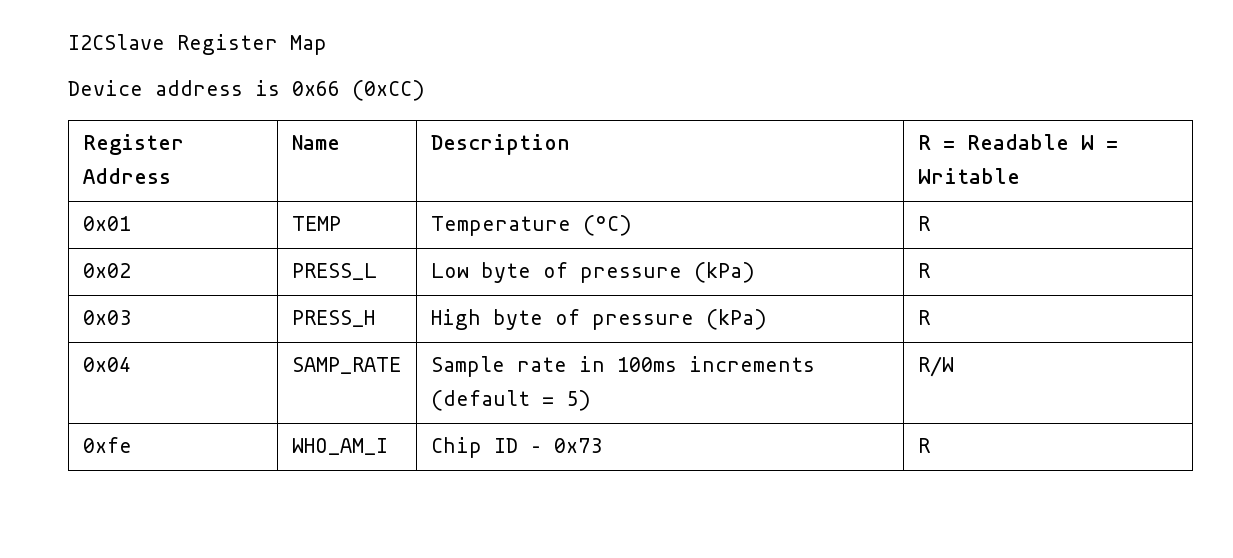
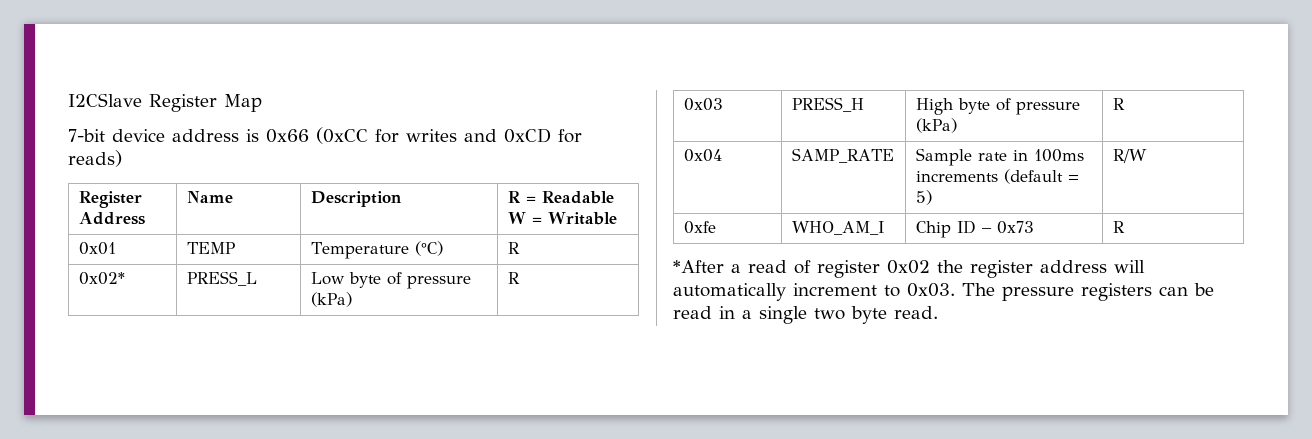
- Device address is 0x66 (0xCC)
+ 7-bit device address is 0x66 (0xCC for writes and 0xCD for reads)
- 0x02 | PRESS_L | Low byte of pressure (kPa) | R
+ 0x02* | PRESS_L | Low byte of pressure (kPa) | R
+ *After a read of register 0x02 the register address will automatically increment to 0x03. The pressure registers can be read in a single two byte read.

